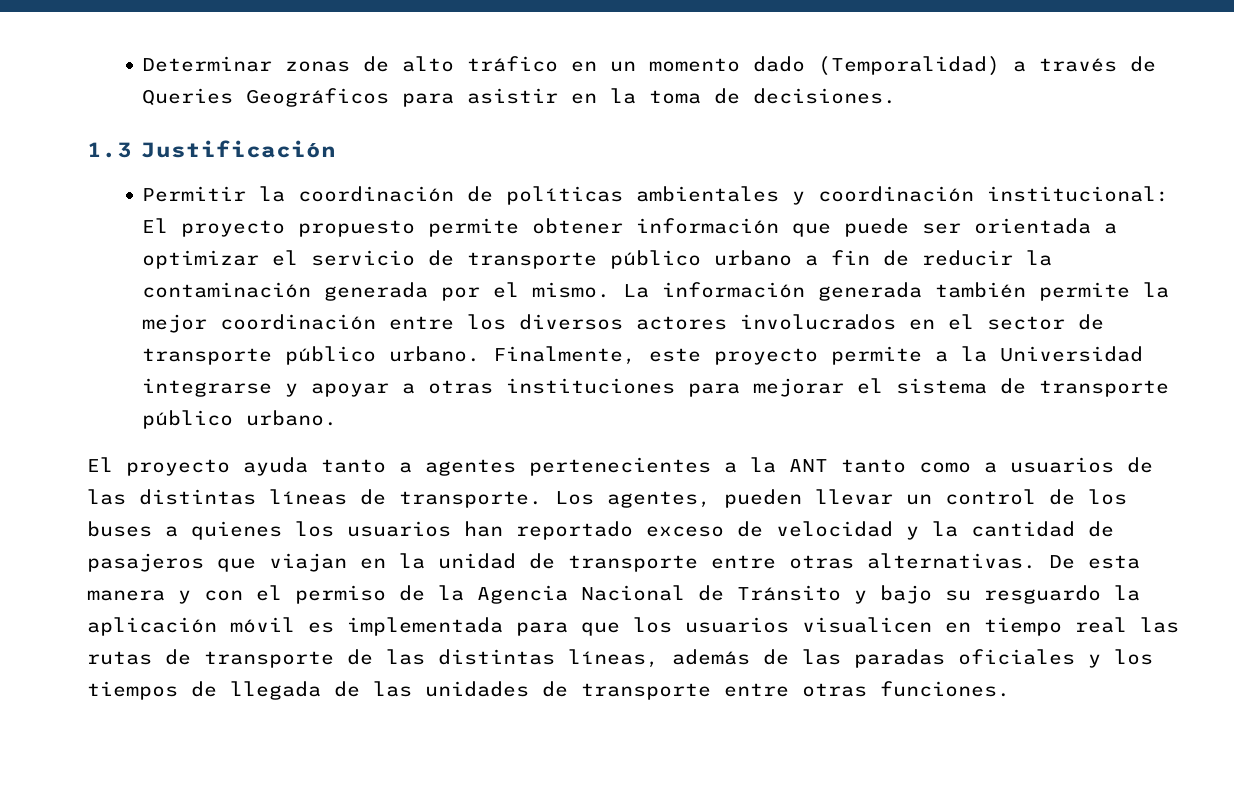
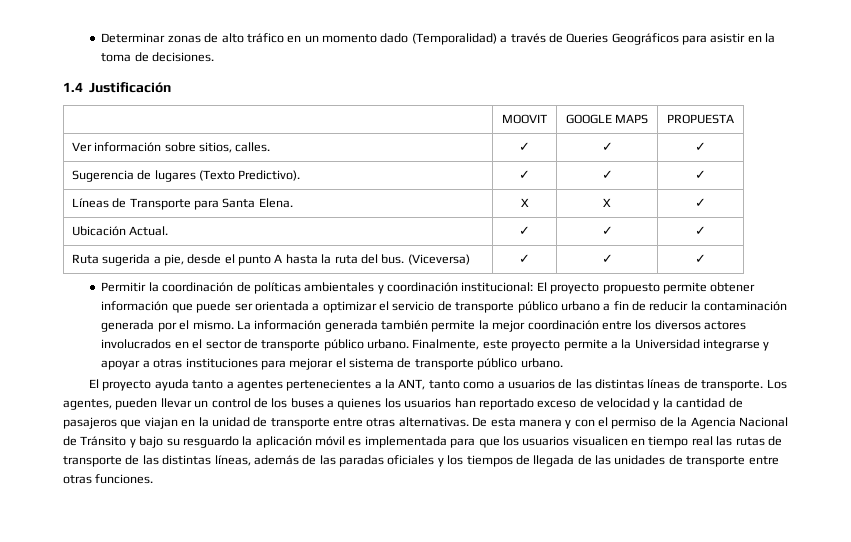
- 1.3 Justificación
+ 1.4 Justificación
+ | MOOVIT | GOOGLE MAPS | PROPUESTA
+ Ver información sobre sitios, calles. | ✓ | ✓ | ✓
+ Sugerencia de lugares (Texto Predictivo). | ✓ | ✓ | ✓
+ Líneas de Transporte para Santa Elena. | X | X | ✓
+ Ubicación Actual. | ✓ | ✓ | ✓
+ Ruta sugerida a pie, desde el punto A hasta la ruta del bus. (Viceversa) | ✓ | ✓ | ✓
- El proyecto ayuda tanto a agentes pertenecientes a la ANT tanto como a usuarios de las distintas líneas de transporte.
+ El proyecto ayuda tanto a agentes pertenecientes a la ANT, tanto como a usuarios de las distintas líneas de transporte.

